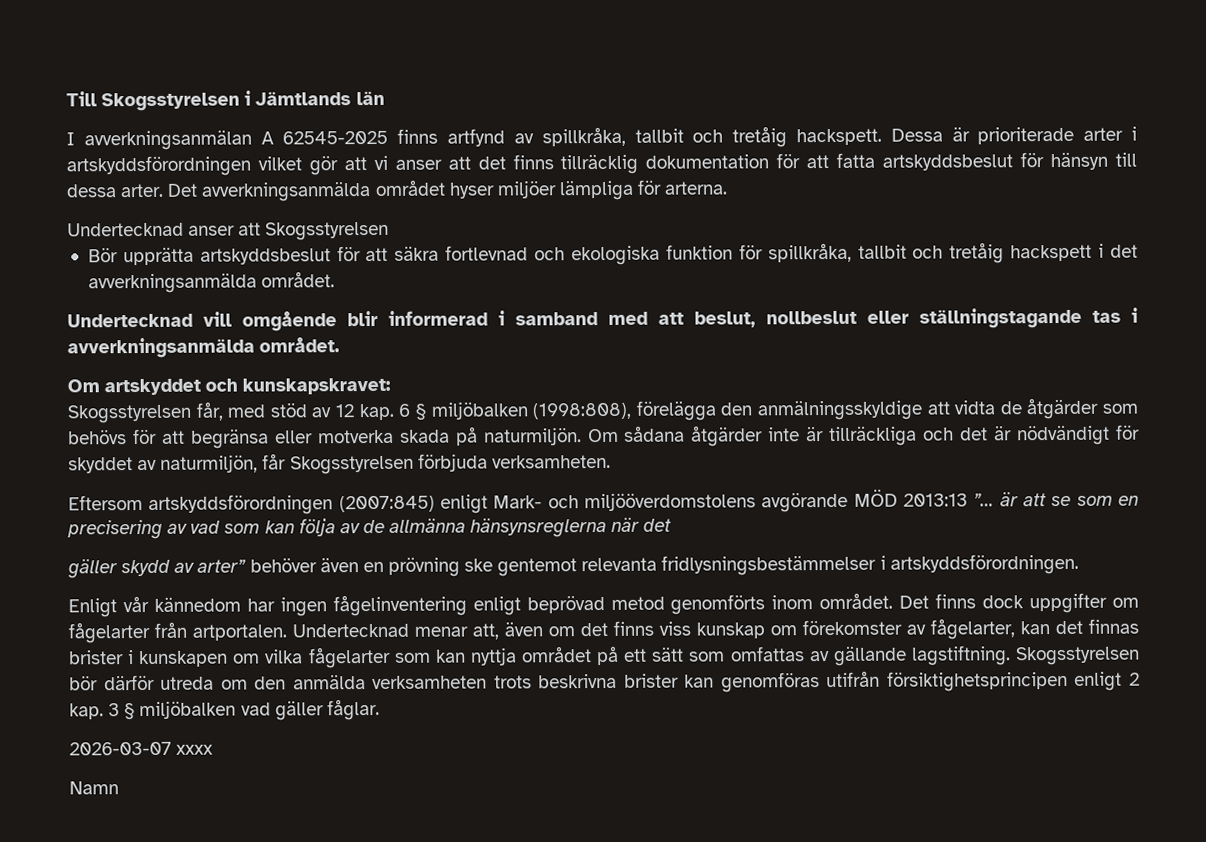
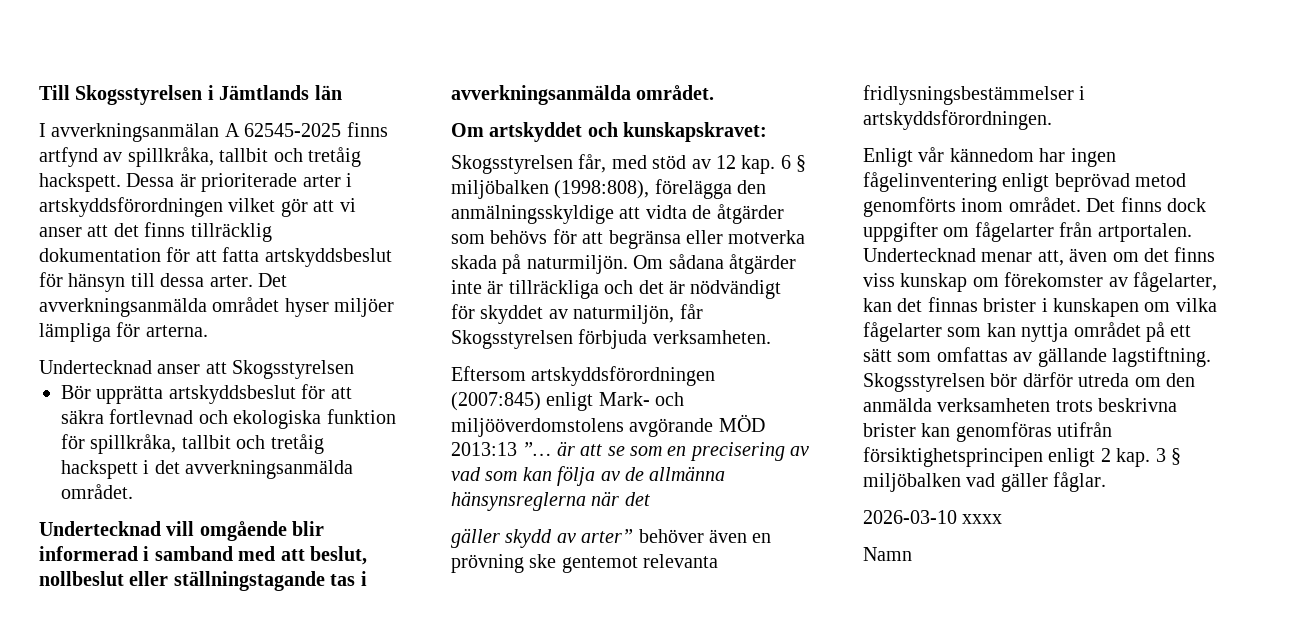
- 2026-03-07 xxxx
+ 2026-03-10 xxxx

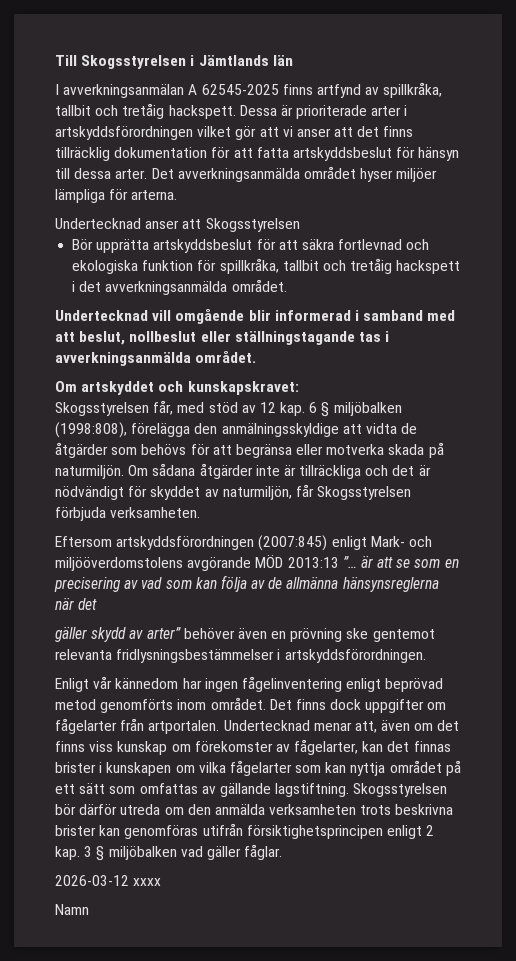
- 2026-03-10 xxxx
+ 2026-03-12 xxxx

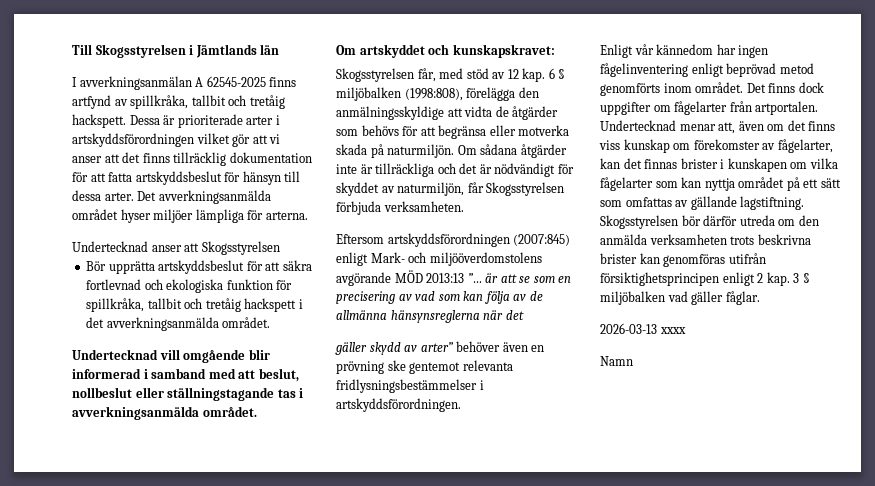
- 2026-03-12 xxxx
+ 2026-03-13 xxxx

